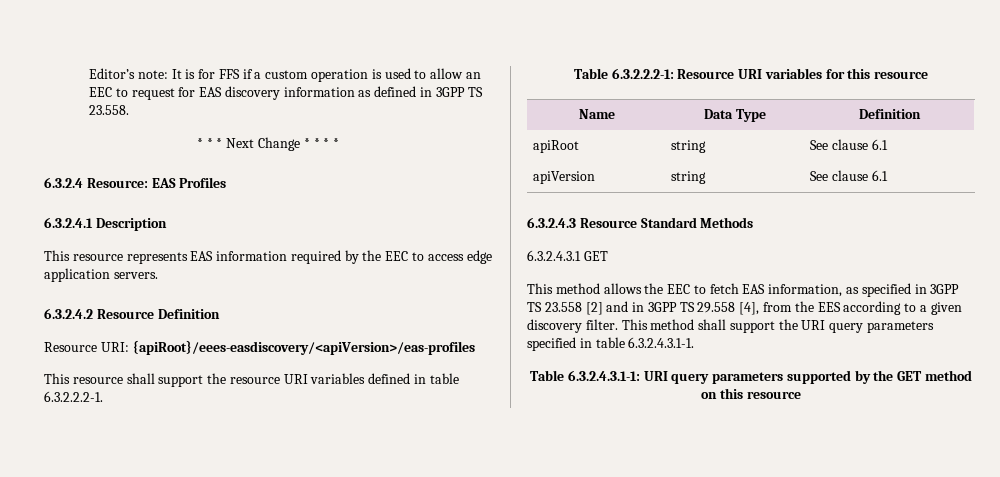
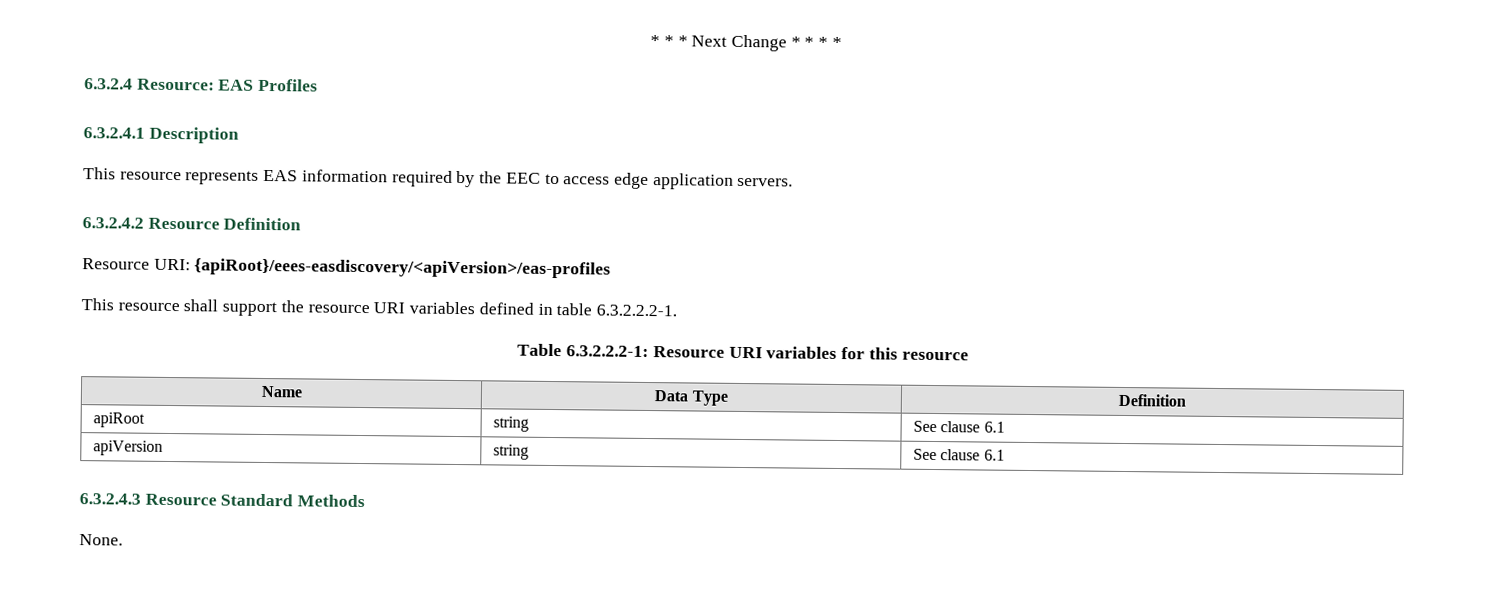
- Editor’s note: It is for FFS if a custom operation is used to allow an EEC to request for EAS discovery information as defined in 3GPP TS 23.558.
- 6.3.2.4.3.1 GET
- This method allows the EEC to fetch EAS information, as specified in 3GPP TS 23.558 [2] and in 3GPP TS 29.558 [4], from the EES according to a given discovery filter. This method shall support the URI query parameters specified in table 6.3.2.4.3.1-1.
- Table 6.3.2.4.3.1-1: URI query parameters supported by the GET method on this resource
+ None.

